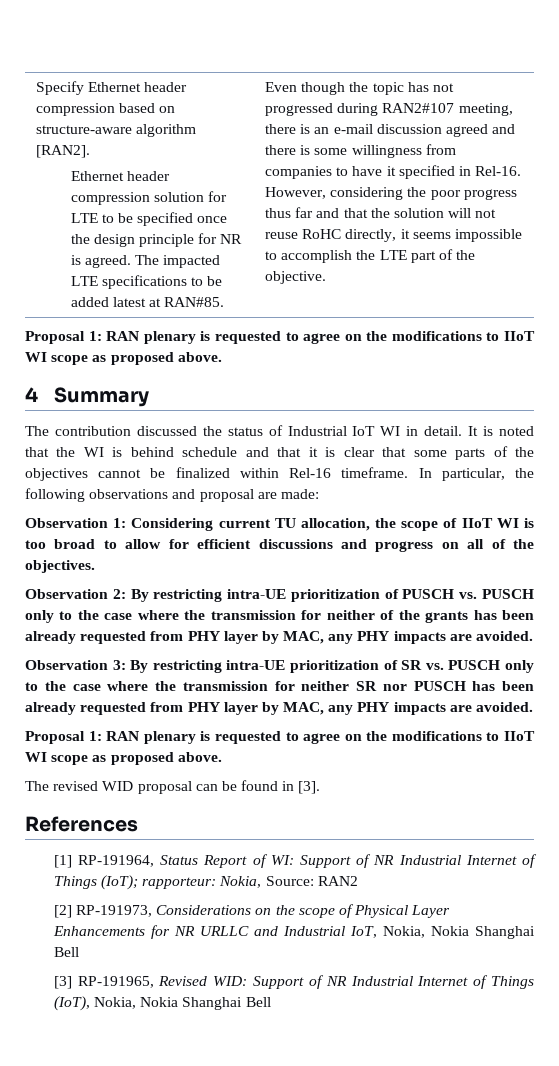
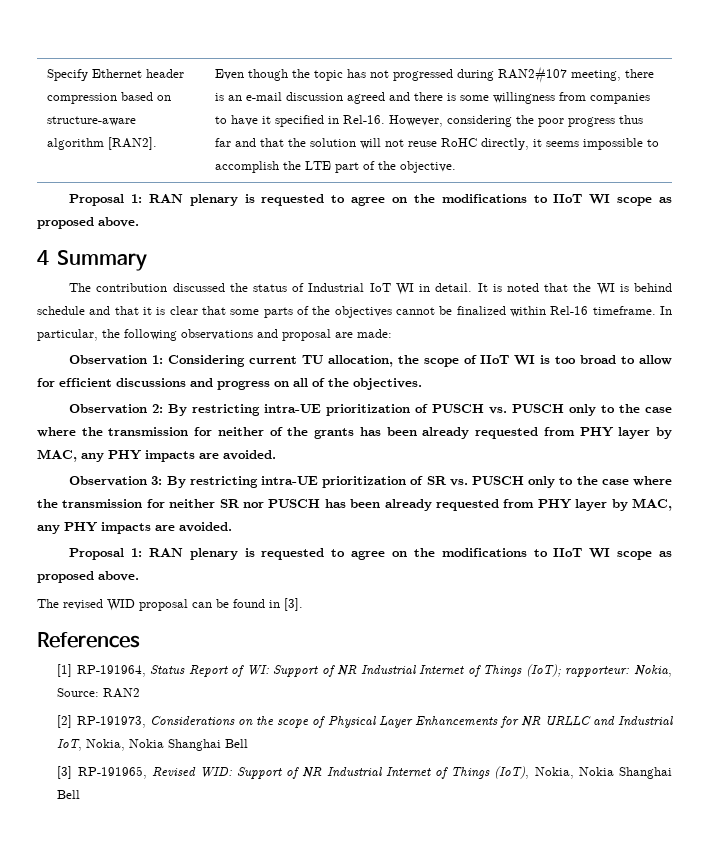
- Ethernet header compression solution for LTE to be specified once the design principle for NR is agreed. The impacted LTE specifications to be added latest at RAN#85.

